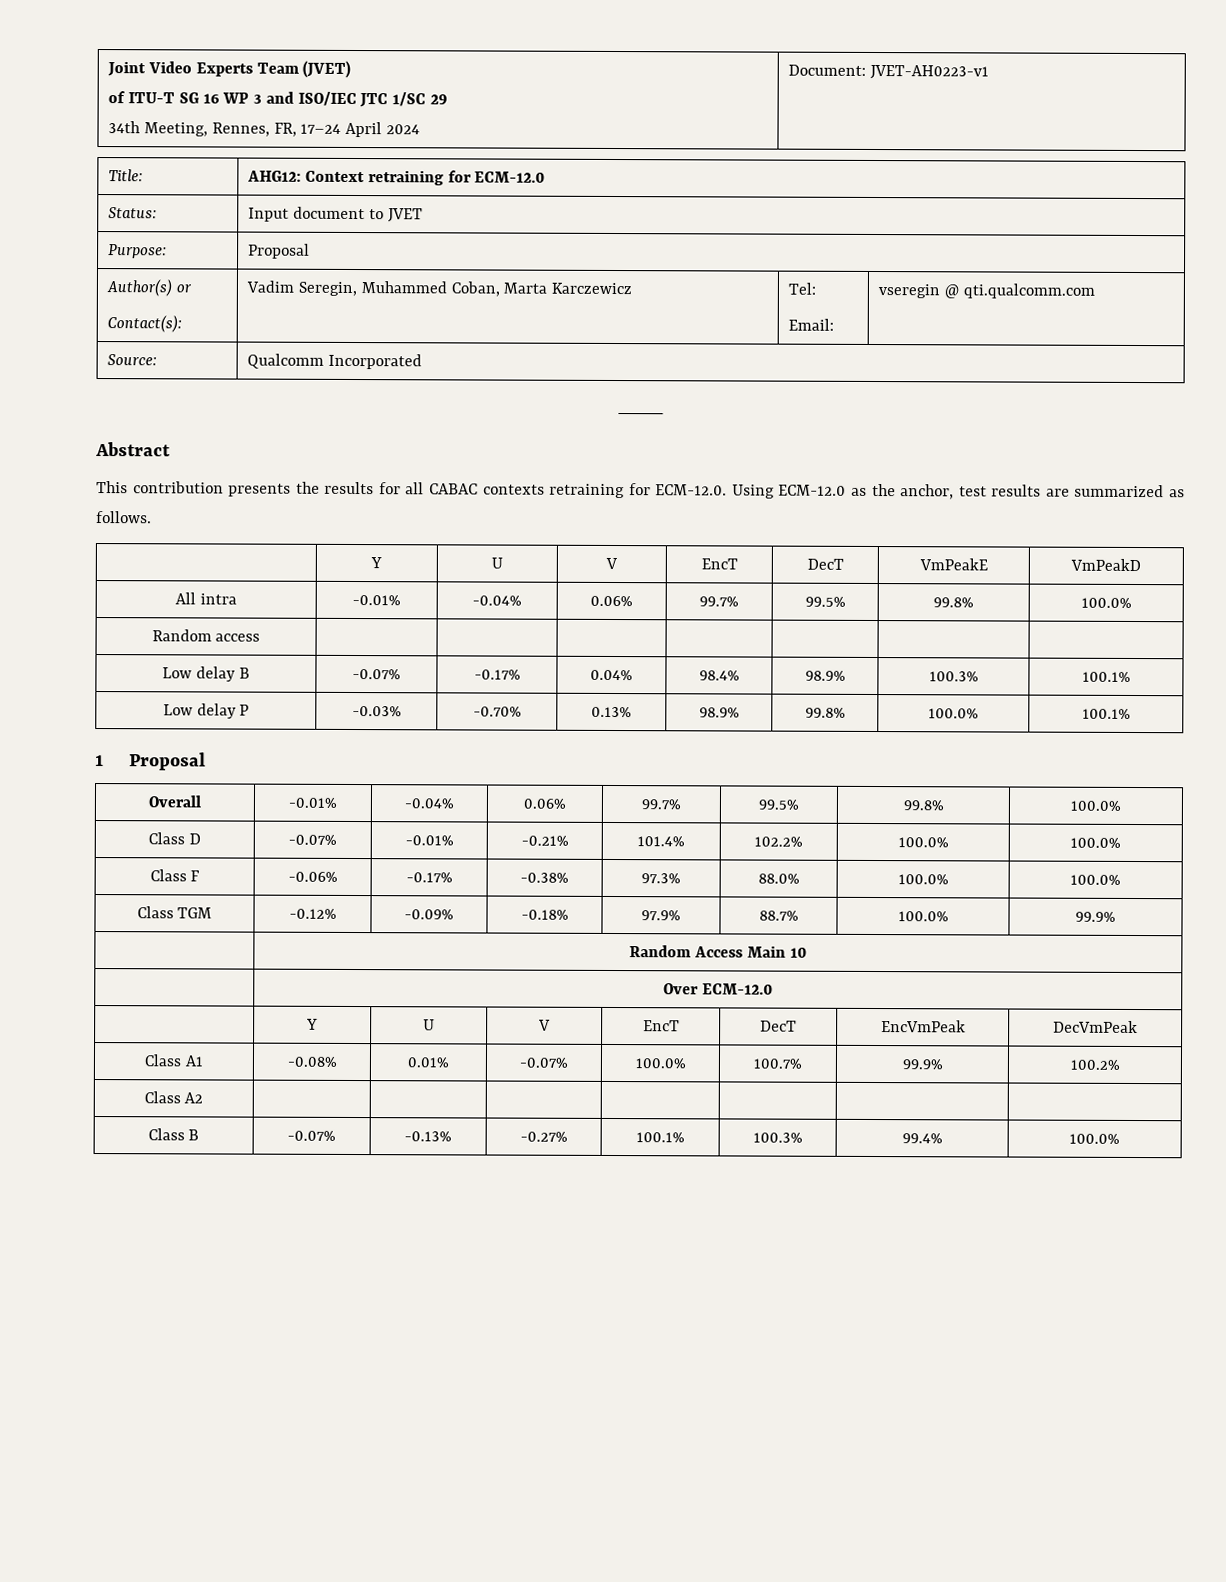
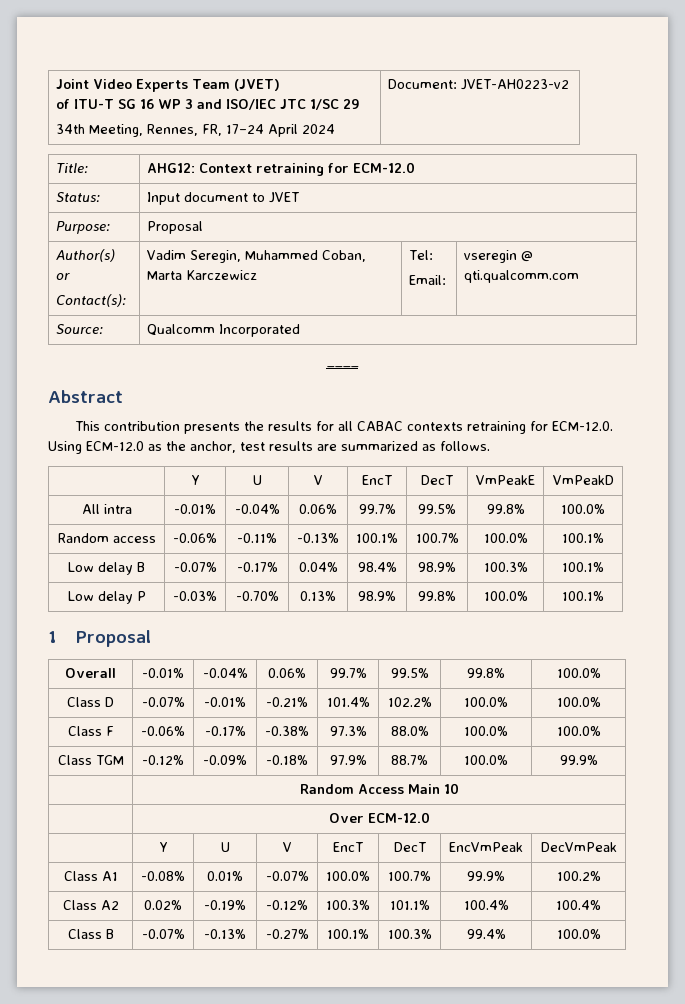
  Joint Video Experts Team (JVET)
  of ITU-T SG 16 WP 3 and ISO/IEC JTC 1/SC 29
- 34th Meeting, Rennes, FR, 17–24 April 2024 | Document: JVET-AH0223-v1
+ 34th Meeting, Rennes, FR, 17–24 April 2024 | Document: JVET-AH0223-v2
- Random access | | | | | | |
+ Random access | -0.06% | -0.11% | -0.13% | 100.1% | 100.7% | 100.0% | 100.1%
- Class A2 | | | | | | |
+ Class A2 | 0.02% | -0.19% | -0.12% | 100.3% | 101.1% | 100.4% | 100.4%

